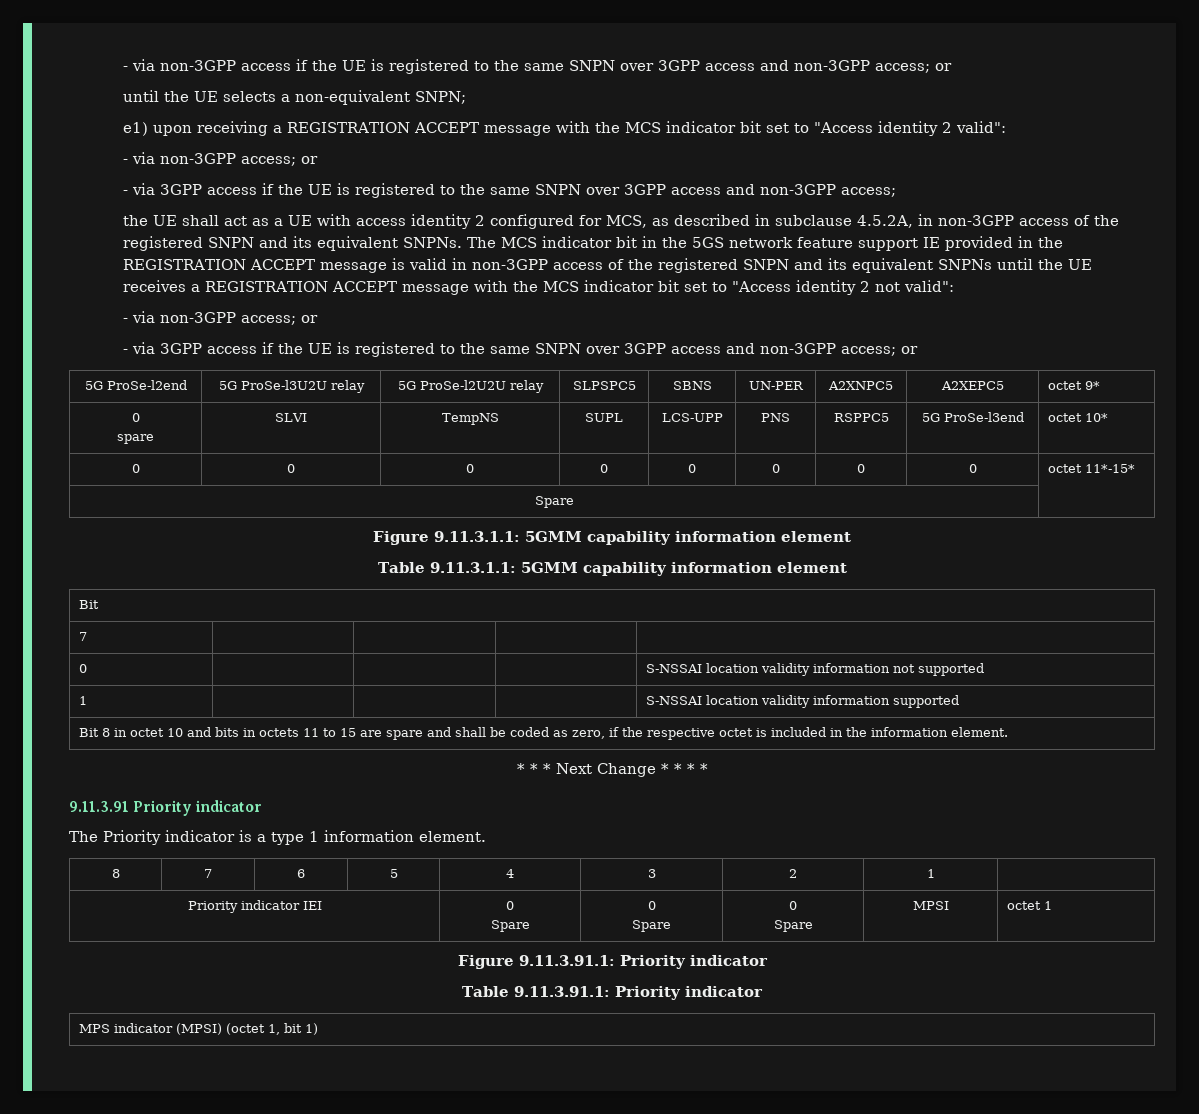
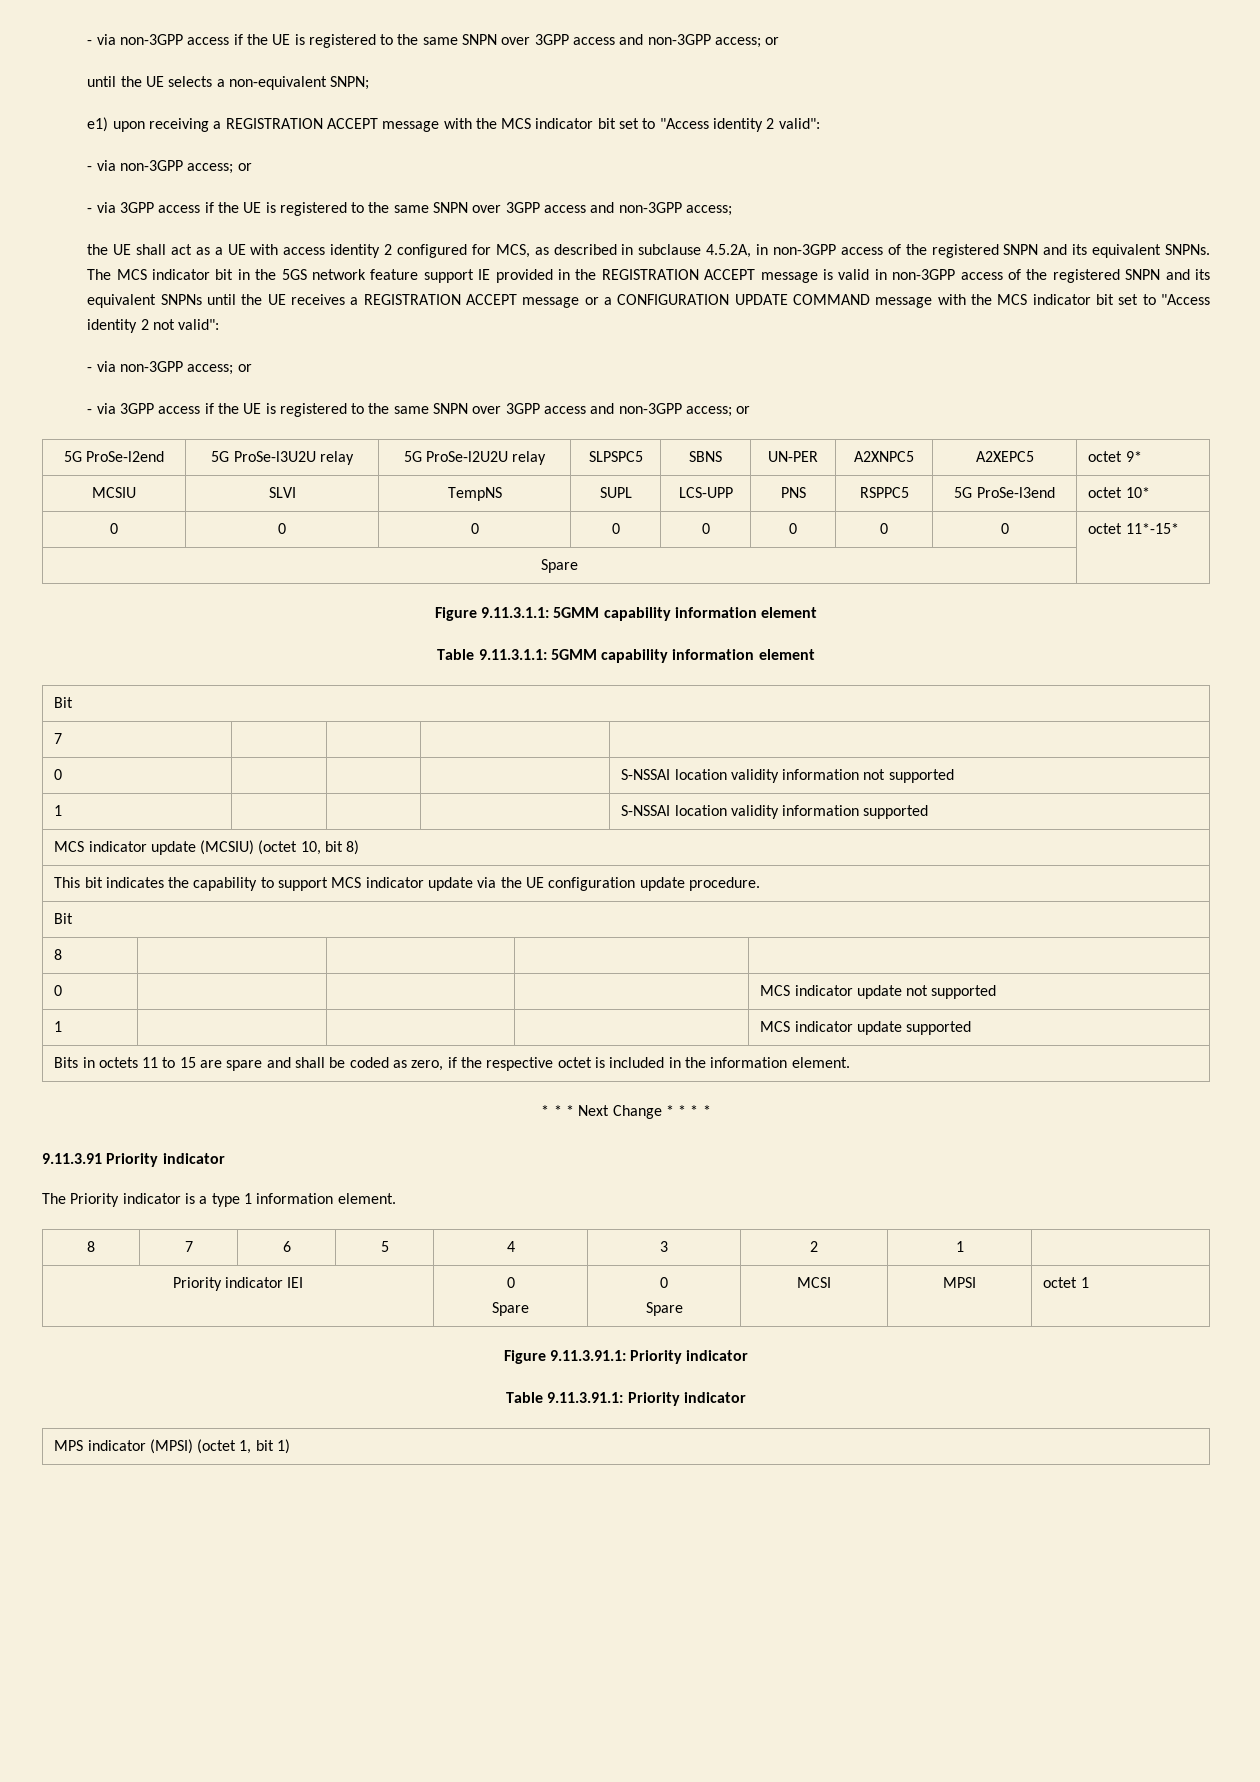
- The MCS indicator bit in the 5GS network feature support IE provided in the REGISTRATION ACCEPT message is valid in non-3GPP access of the registered SNPN and its equivalent SNPNs until the UE receives a REGISTRATION ACCEPT message with the MCS indicator bit set to "Access identity 2 not valid":
+ The MCS indicator bit in the 5GS network feature support IE provided in the REGISTRATION ACCEPT message is valid in non-3GPP access of the registered SNPN and its equivalent SNPNs until the UE receives a REGISTRATION ACCEPT message or a CONFIGURATION UPDATE COMMAND message with the MCS indicator bit set to "Access identity 2 not valid":
  5G ProSe-l2end | 5G ProSe-l3U2U relay | 5G ProSe-l2U2U relay | SLPSPC5 | SBNS | UN-PER | A2XNPC5 | A2XEPC5 | octet 9*
- 0
- spare | SLVI | TempNS | SUPL | LCS-UPP | PNS | RSPPC5 | 5G ProSe-l3end | octet 10*
+ MCSIU | SLVI | TempNS | SUPL | LCS-UPP | PNS | RSPPC5 | 5G ProSe-l3end | octet 10*
- Bit 8 in octet 10 and bits in octets 11 to 15 are spare and shall be coded as zero, if the respective octet is included in the information element.
+ MCS indicator update (MCSIU) (octet 10, bit 8)
+ This bit indicates the capability to support MCS indicator update via the UE configuration update procedure.
+ Bit
+ 8 | | | |
+ 0 | | | | MCS indicator update not supported
+ 1 | | | | MCS indicator update supported
+ Bits in octets 11 to 15 are spare and shall be coded as zero, if the respective octet is included in the information element.
  Priority indicator IEI | 0
  Spare | 0
- Spare | 0
- Spare | MPSI | octet 1
+ Spare | MCSI | MPSI | octet 1

